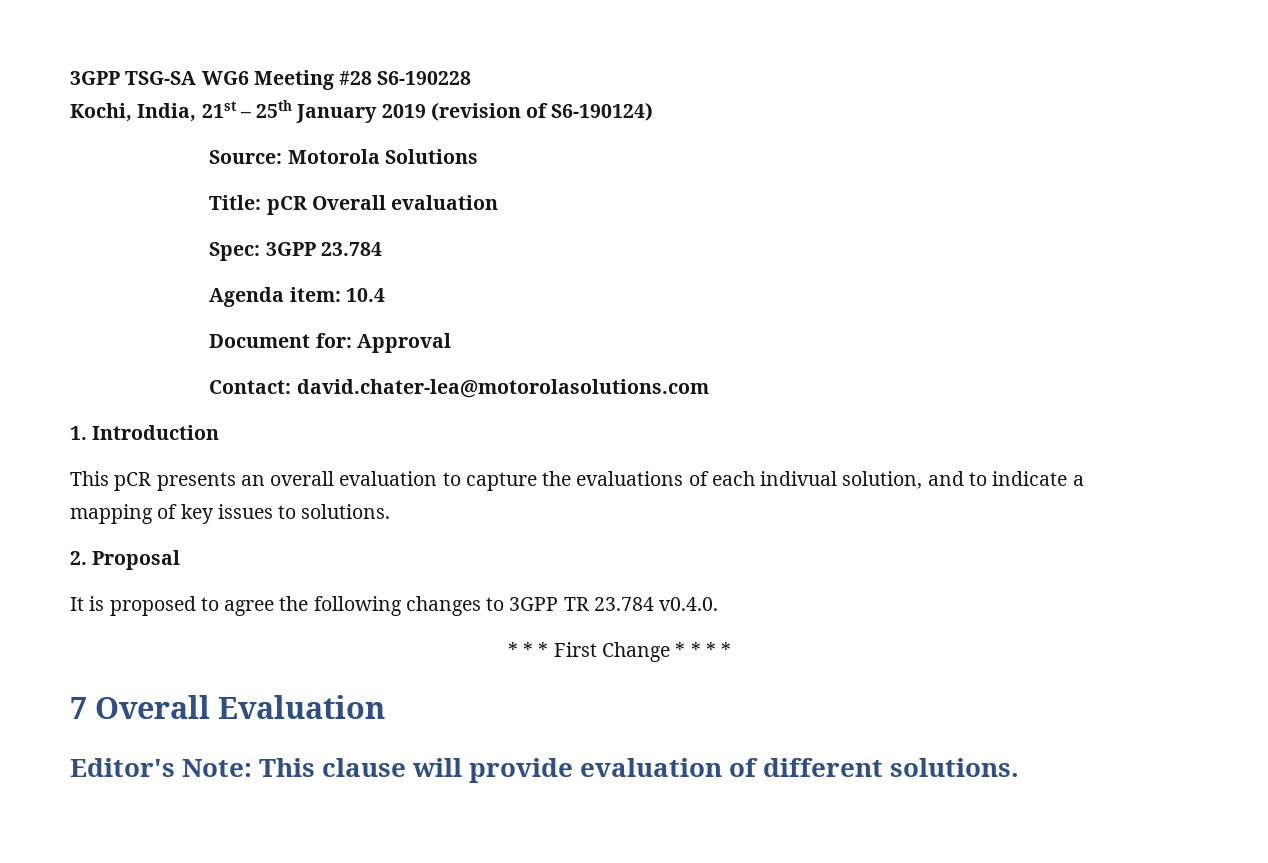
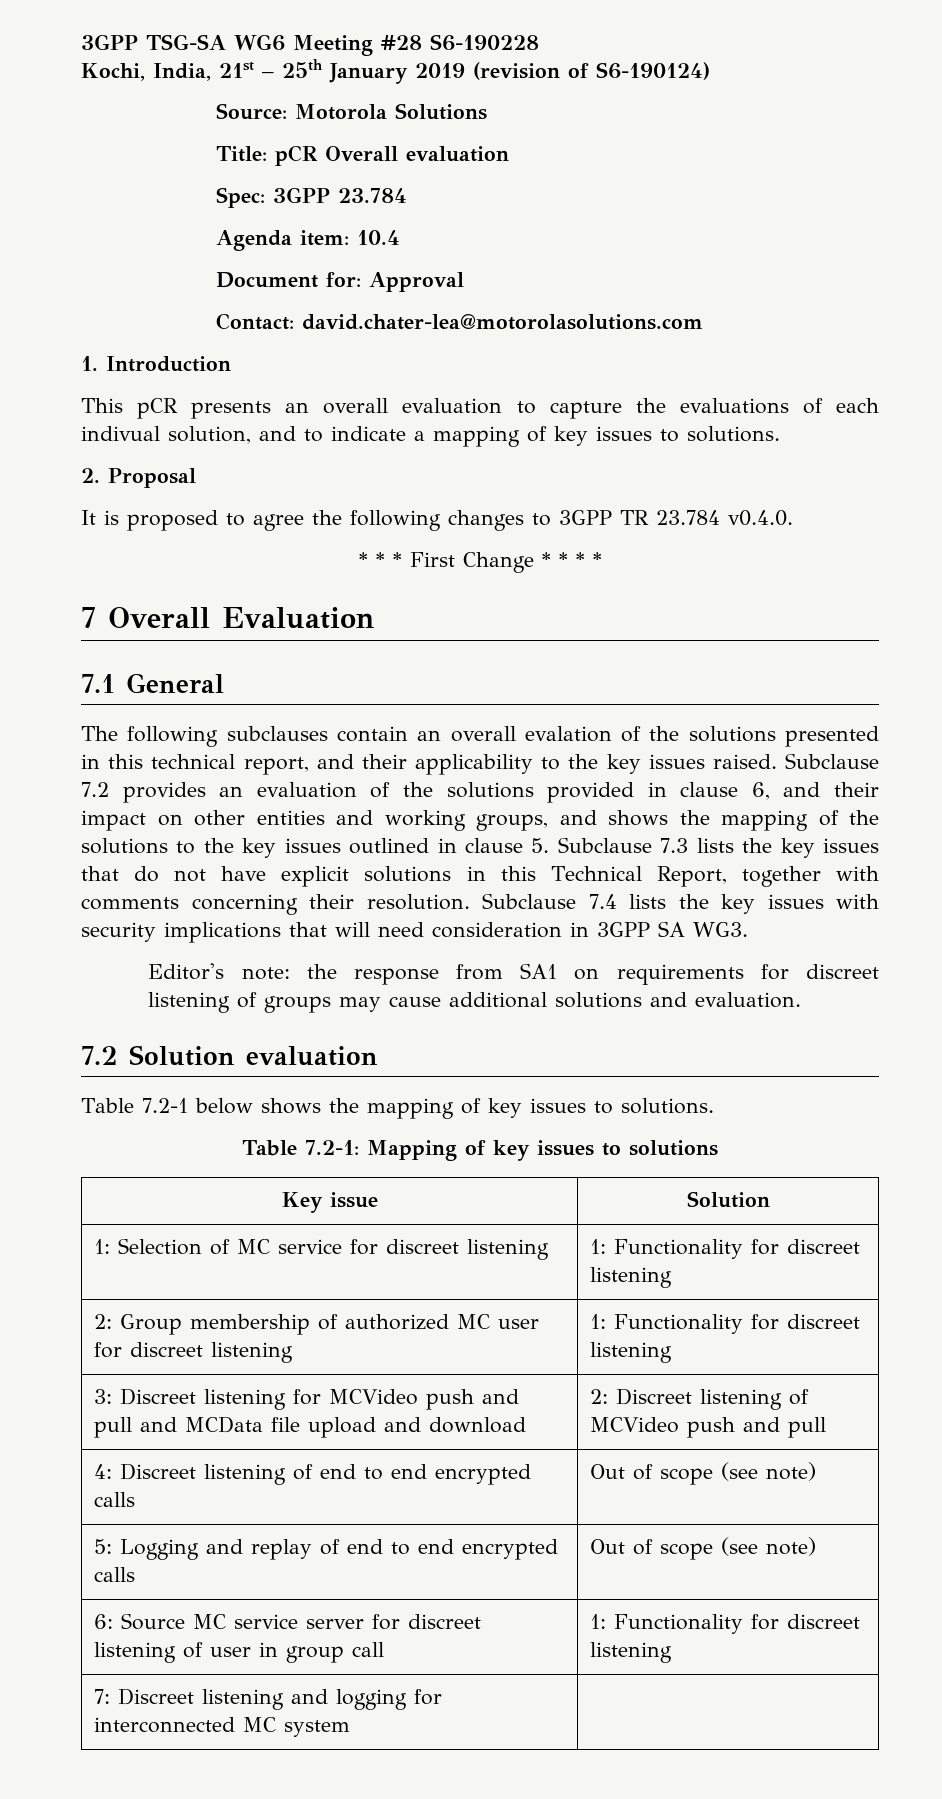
- Editor's Note: This clause will provide evaluation of different solutions.
+ 7.1 General
+ The following subclauses contain an overall evalation of the solutions presented in this technical report, and their applicability to the key issues raised. Subclause 7.2 provides an evaluation of the solutions provided in clause 6, and their impact on other entities and working groups, and shows the mapping of the solutions to the key issues outlined in clause 5. Subclause 7.3 lists the key issues that do not have explicit solutions in this Technical Report, together with comments concerning their resolution. Subclause 7.4 lists the key issues with security implications that will need consideration in 3GPP SA WG3.
+ Editor's note: the response from SA1 on requirements for discreet listening of groups may cause additional solutions and evaluation.
+ 7.2 Solution evaluation
+ Table 7.2-1 below shows the mapping of key issues to solutions.
+ Table 7.2-1: Mapping of key issues to solutions
+ Key issue | Solution
+ 1: Selection of MC service for discreet listening | 1: Functionality for discreet listening
+ 2: Group membership of authorized MC user for discreet listening | 1: Functionality for discreet listening
+ 3: Discreet listening for MCVideo push and pull and MCData file upload and download | 2: Discreet listening of MCVideo push and pull
+ 4: Discreet listening of end to end encrypted calls | Out of scope (see note)
+ 5: Logging and replay of end to end encrypted calls | Out of scope (see note)
+ 6: Source MC service server for discreet listening of user in group call | 1: Functionality for discreet listening
+ 7: Discreet listening and logging for interconnected MC system |

